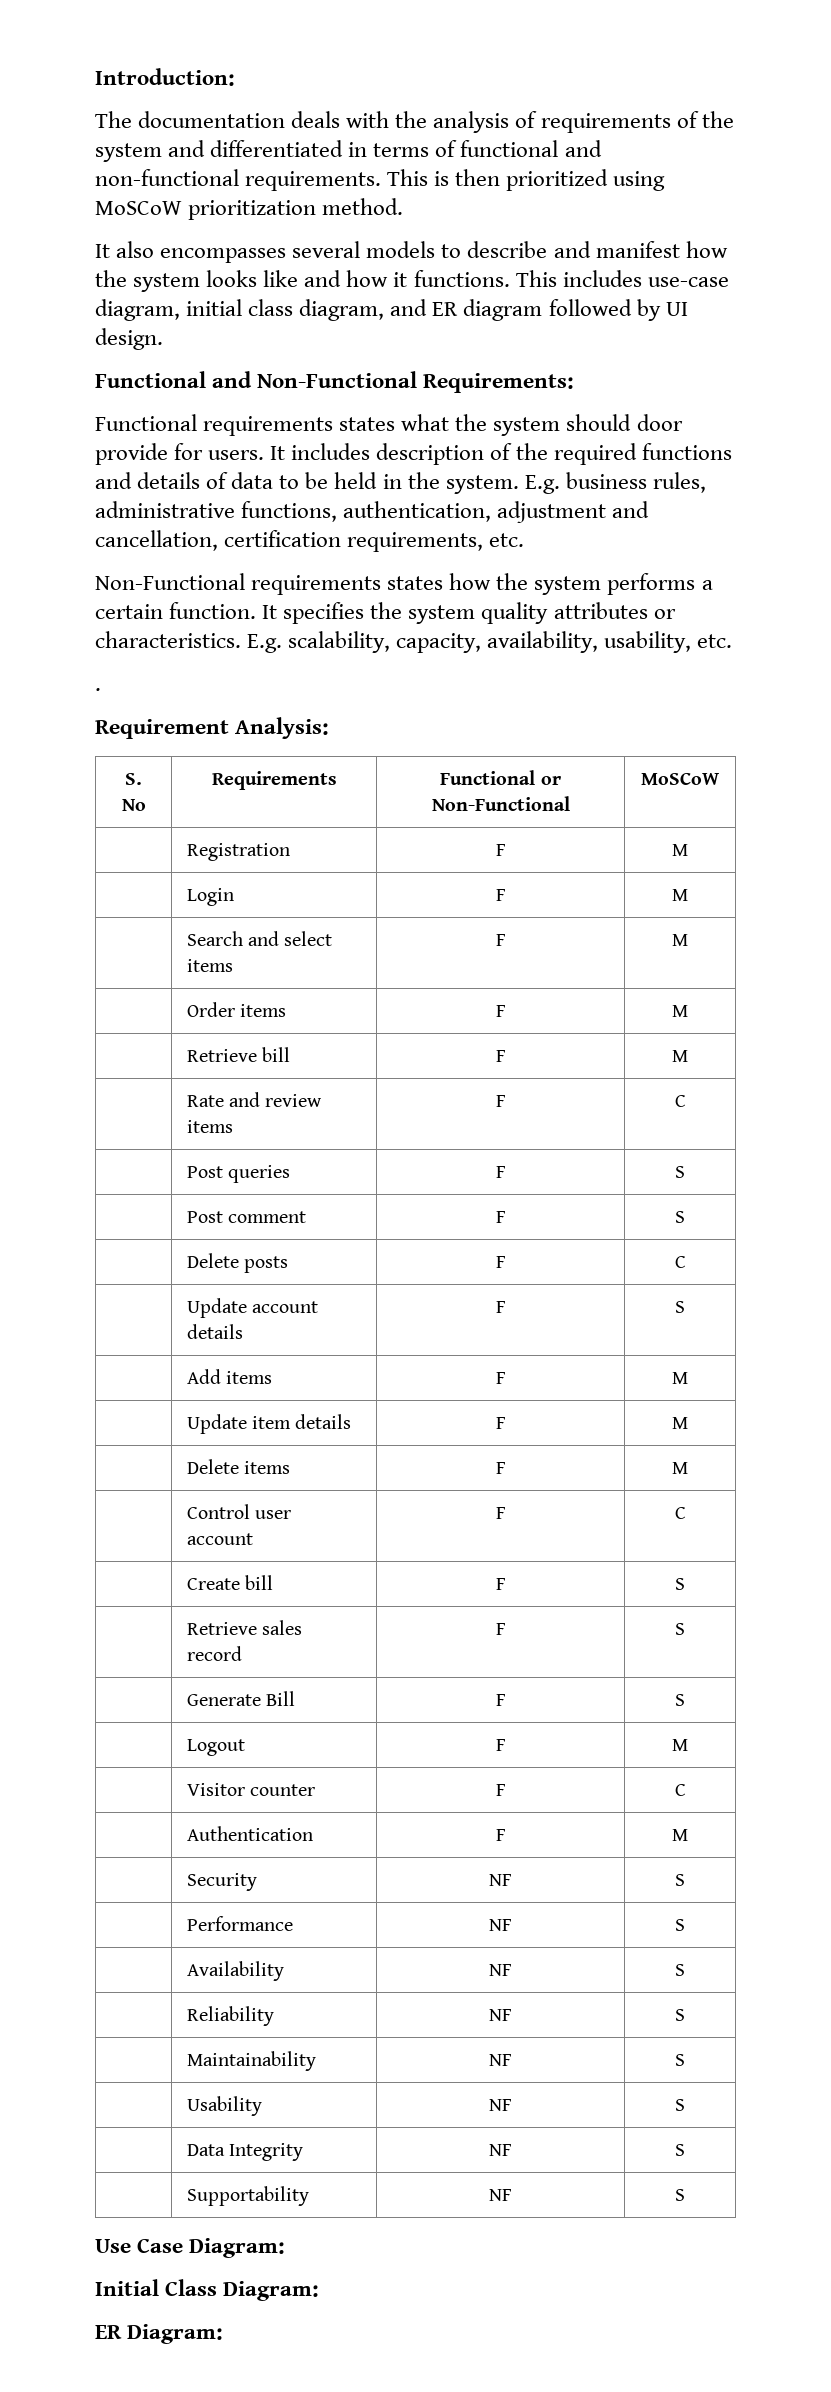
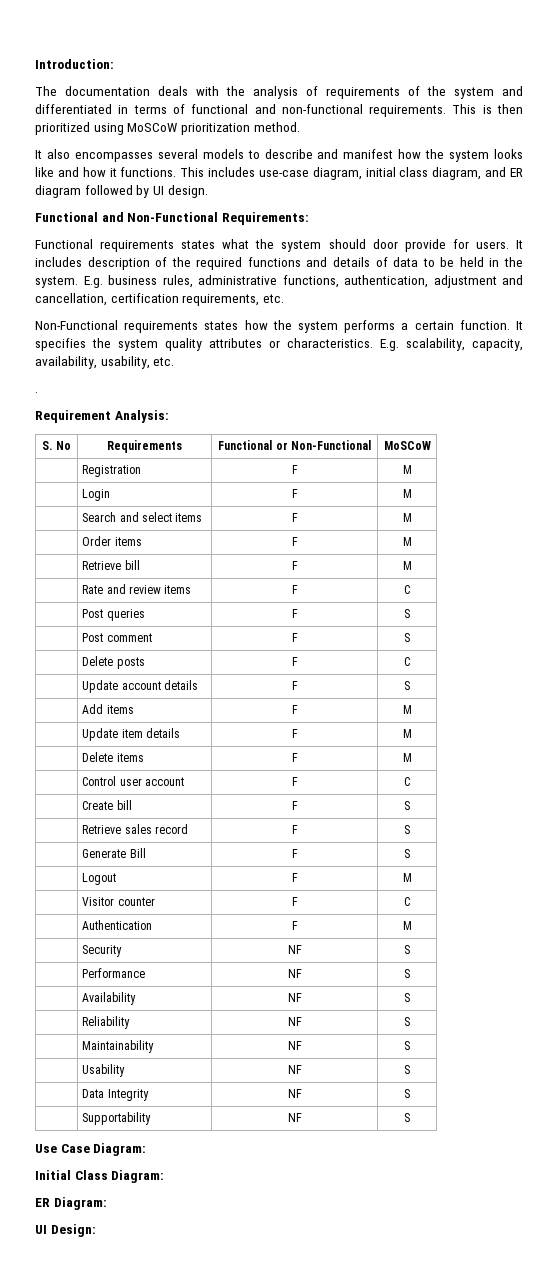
+ UI Design:

